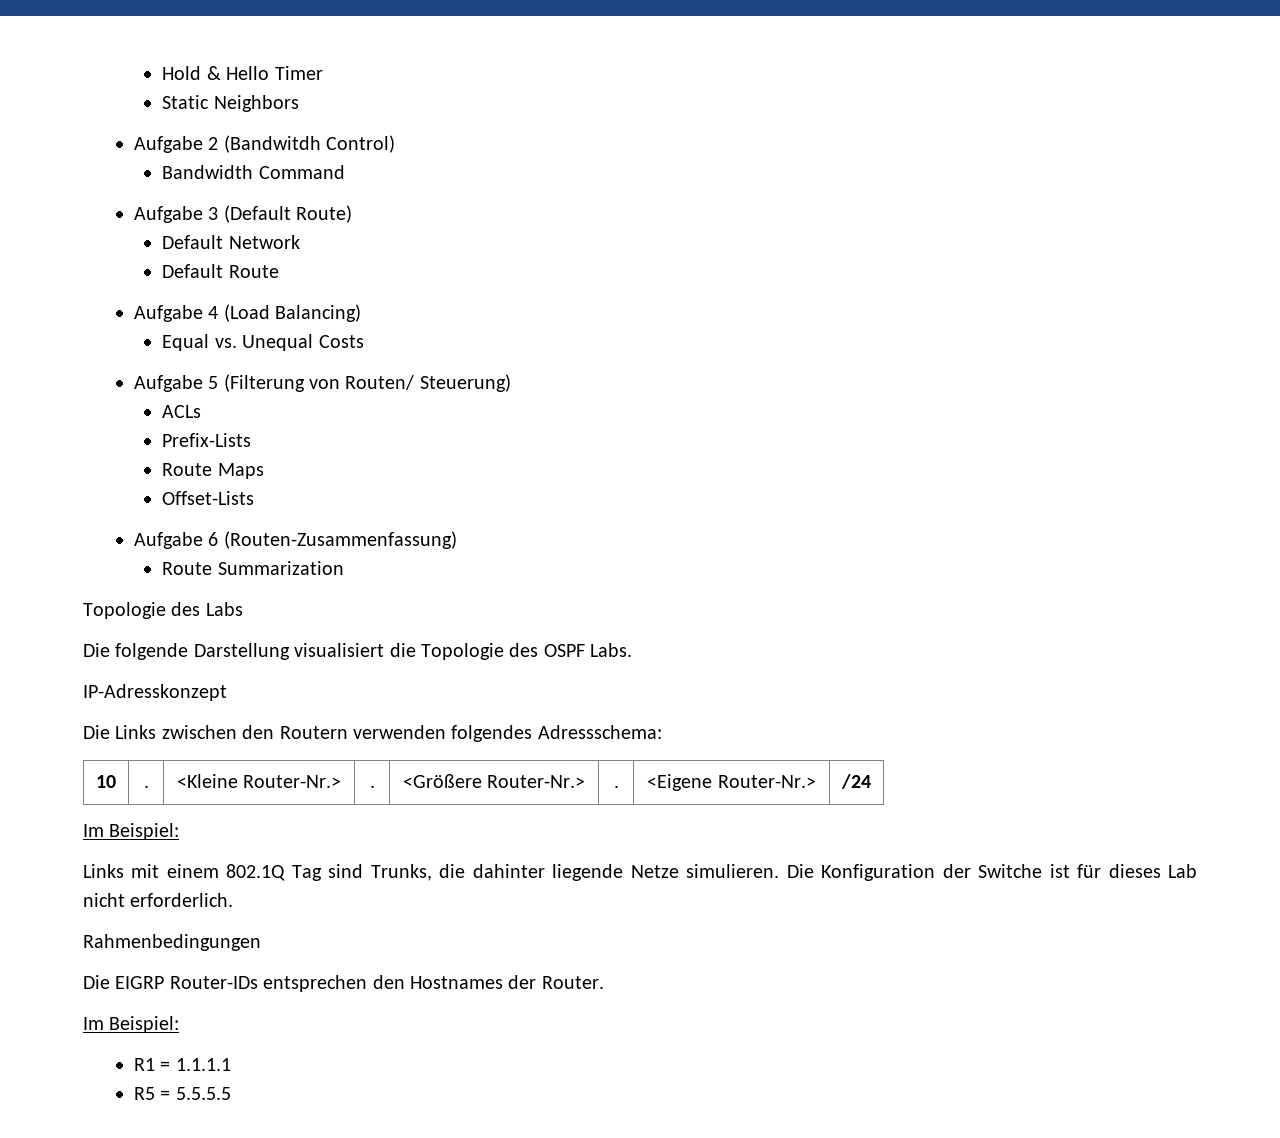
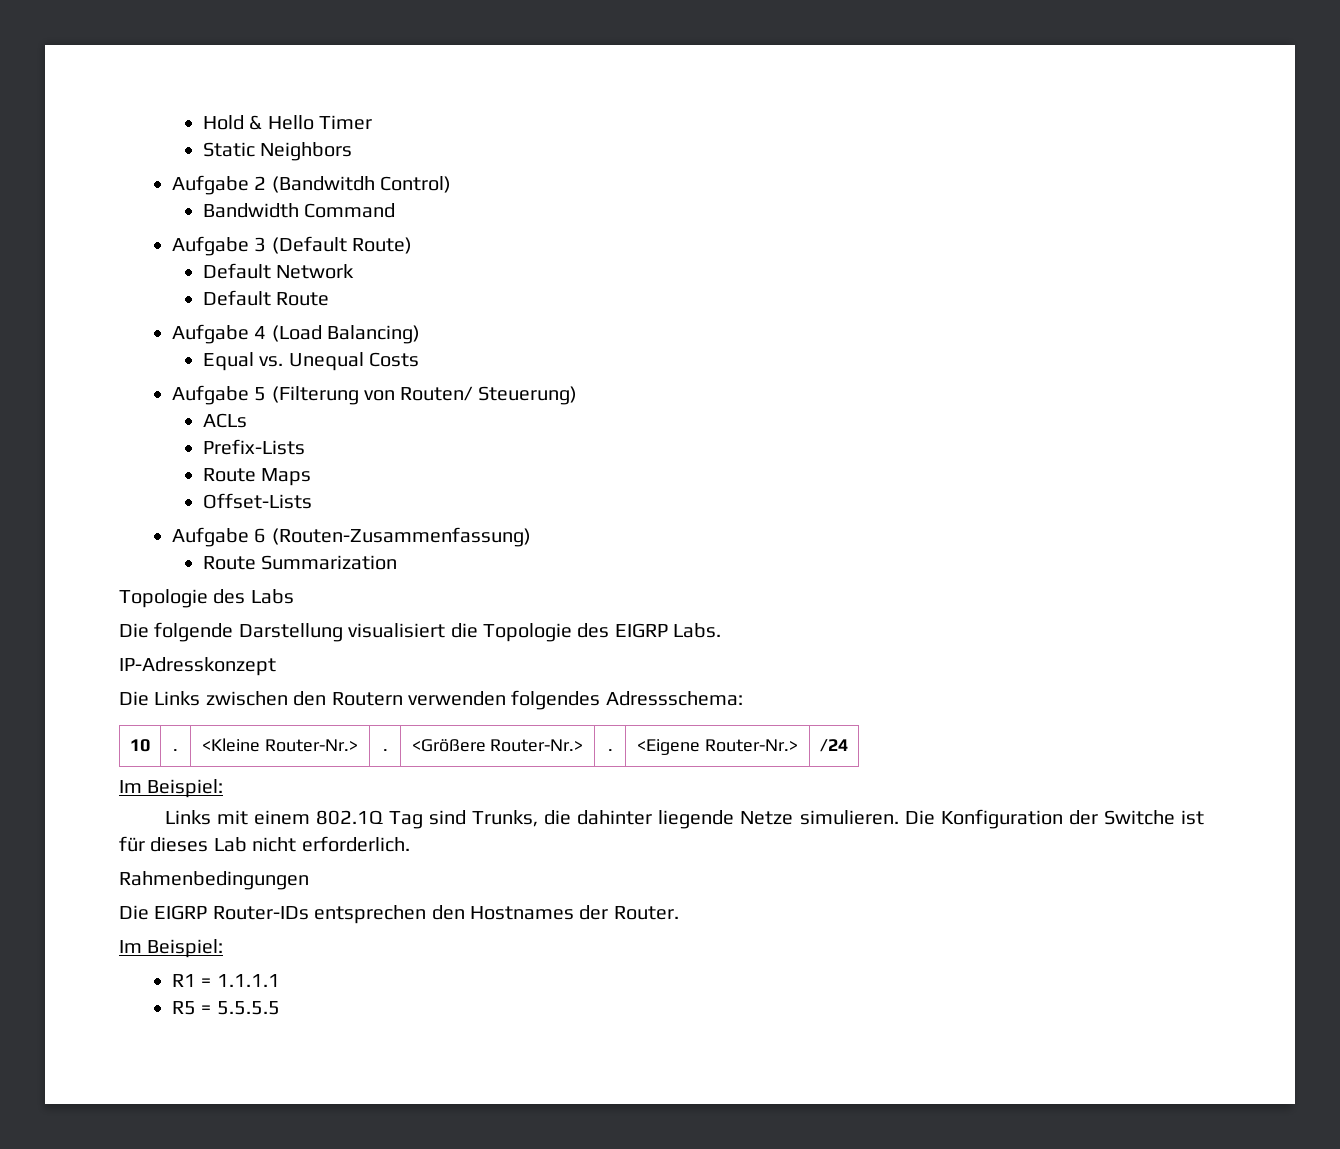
- Die folgende Darstellung visualisiert die Topologie des OSPF Labs.
+ Die folgende Darstellung visualisiert die Topologie des EIGRP Labs.

